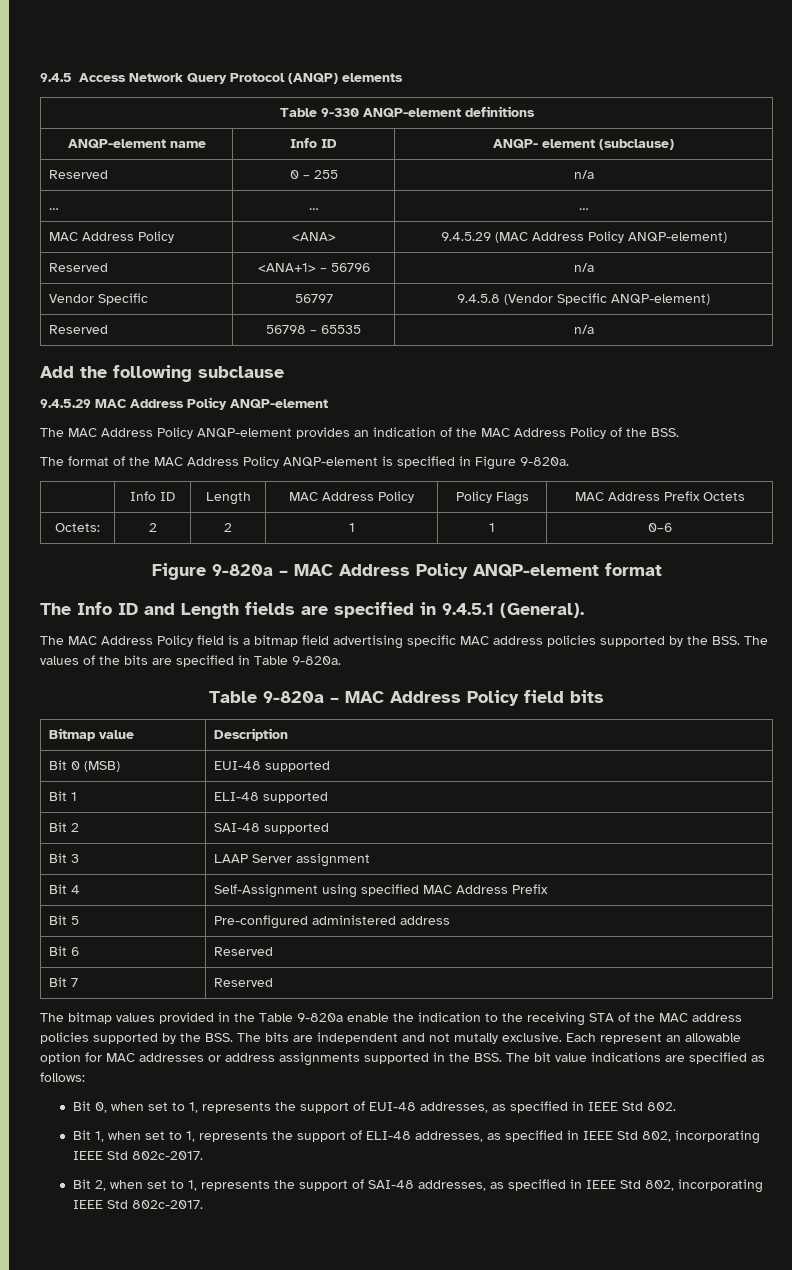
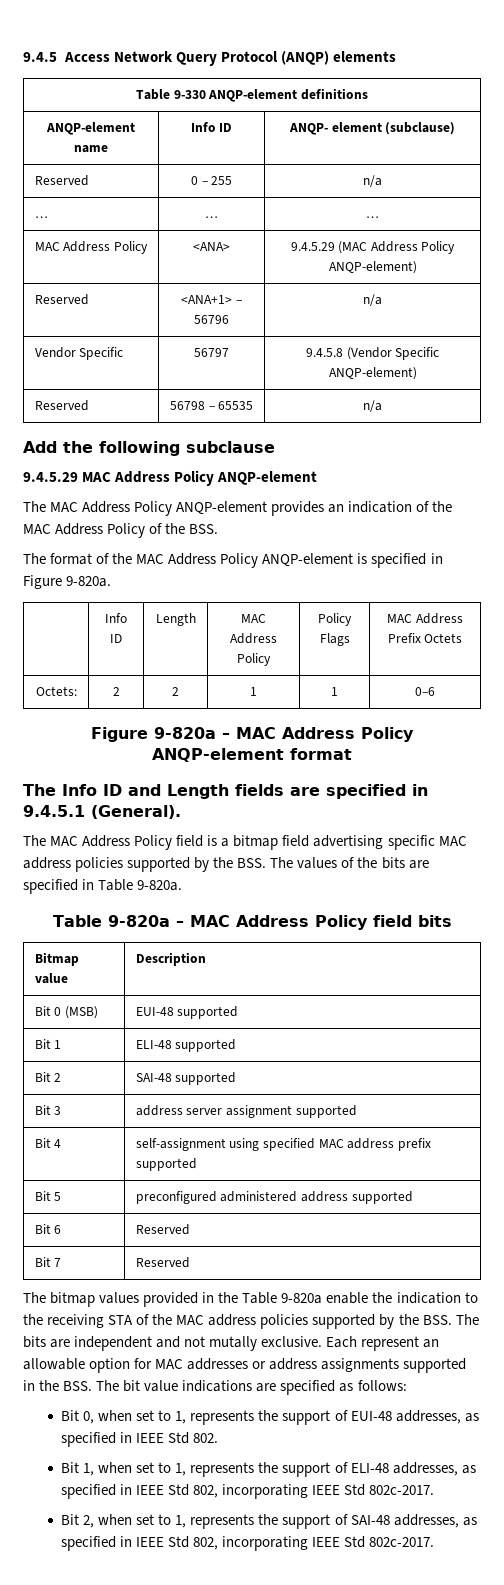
- Bit 3 | LAAP Server assignment
+ Bit 3 | address server assignment supported
- Bit 4 | Self-Assignment using specified MAC Address Prefix
+ Bit 4 | self-assignment using specified MAC address prefix supported
- Bit 5 | Pre-configured administered address
+ Bit 5 | preconfigured administered address supported

